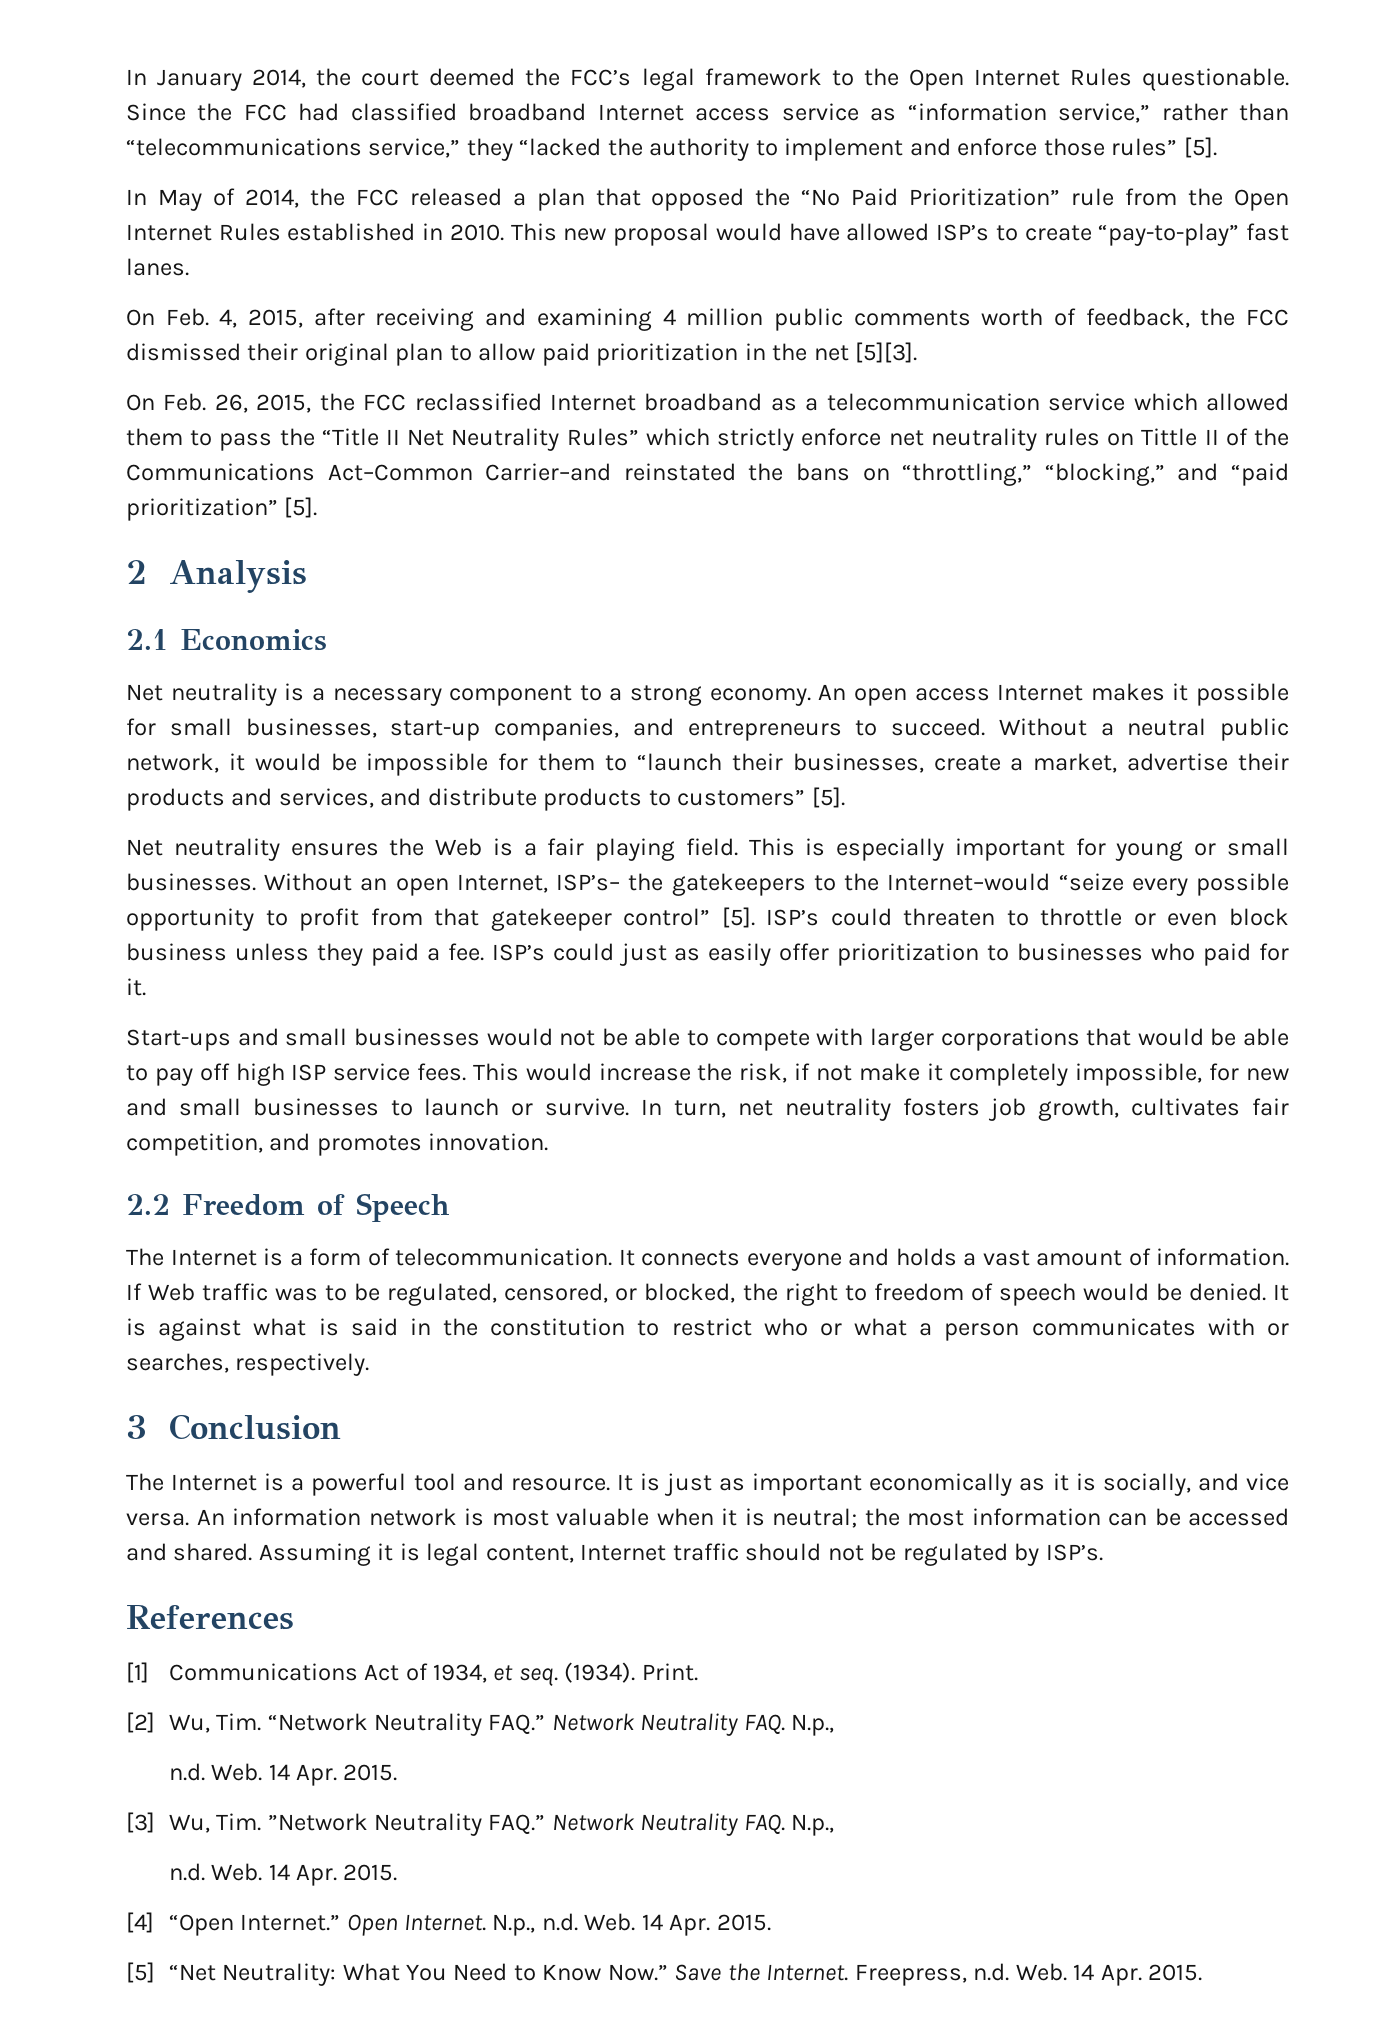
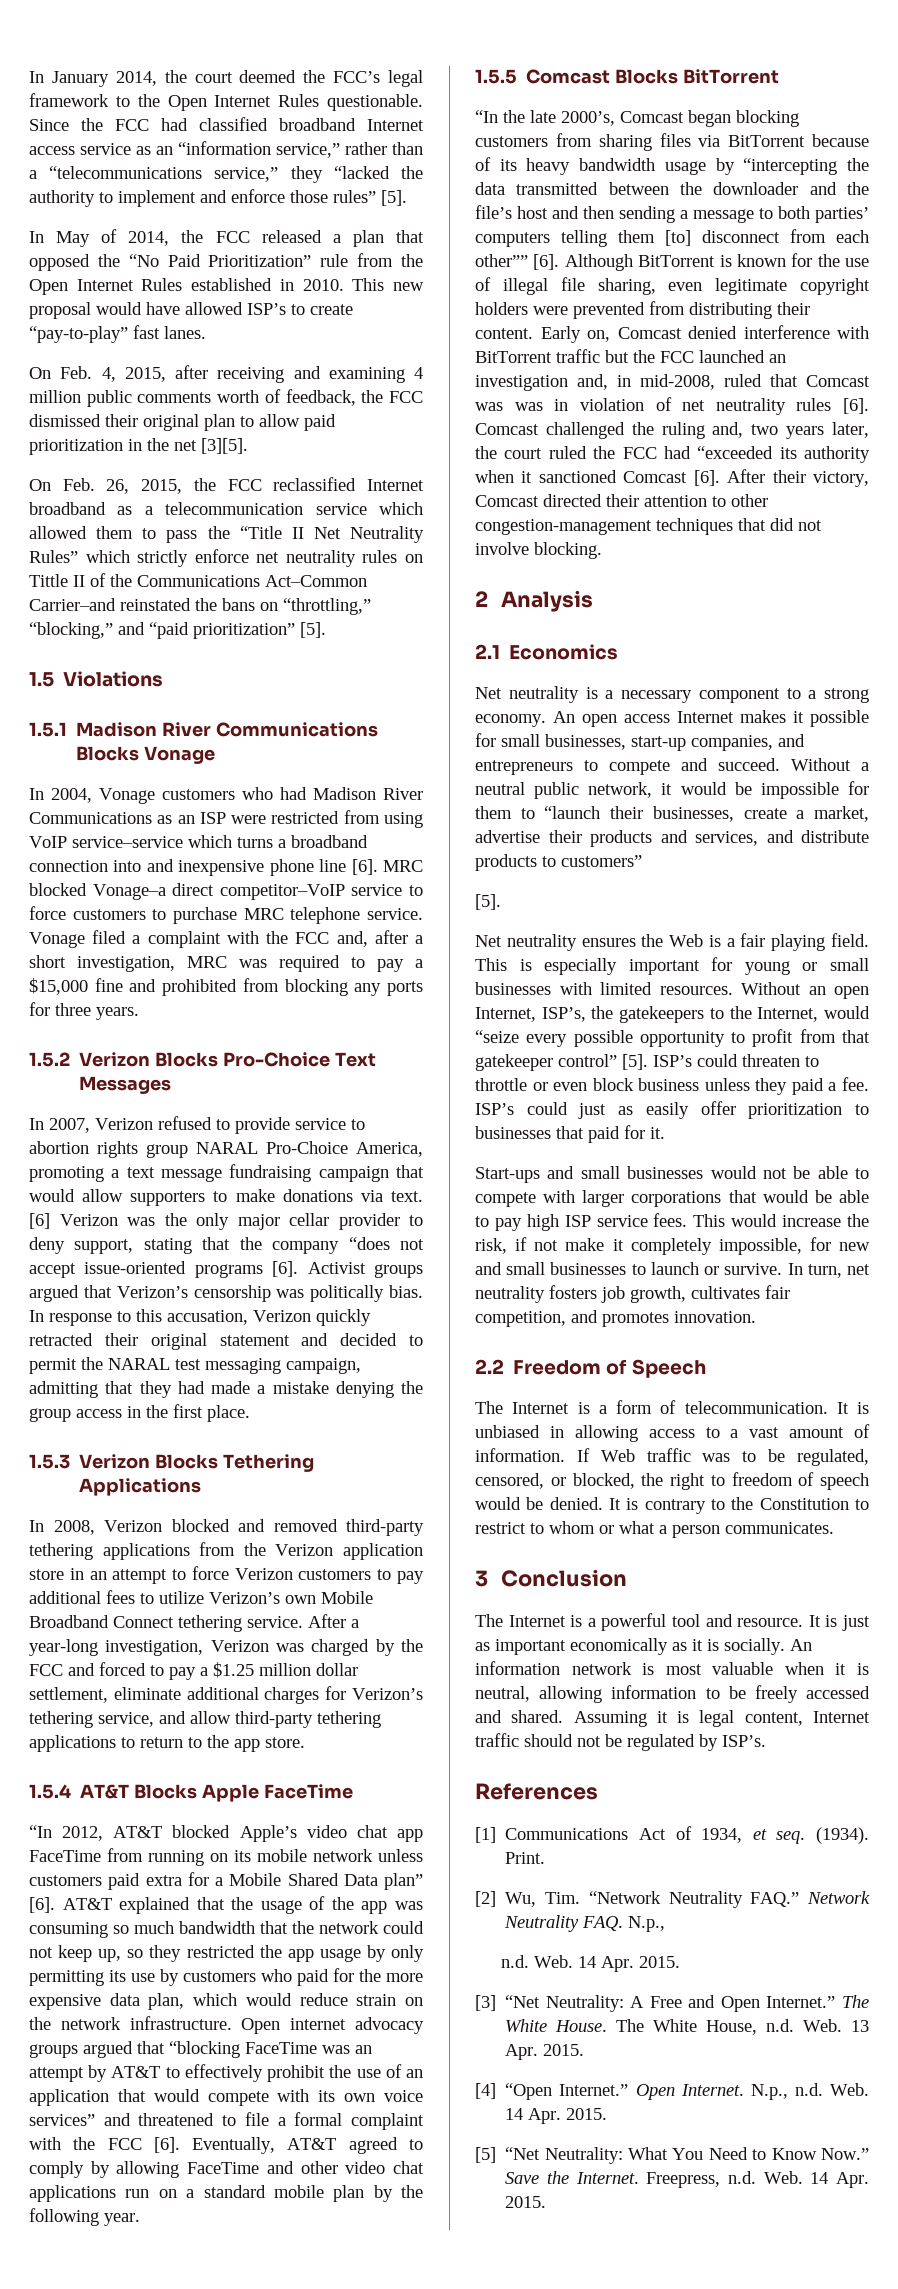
- Since the FCC had classified broadband Internet access service as “information service,” rather than “telecommunications service,” they “lacked the authority to implement and enforce those rules” [5].
+ Since the FCC had classified broadband Internet access service as an “information service,” rather than a “telecommunications service,” they “lacked the authority to implement and enforce those rules” [5].
- On Feb. 4, 2015, after receiving and examining 4 million public comments worth of feedback, the FCC dismissed their original plan to allow paid prioritization in the net [5][3].
+ On Feb. 4, 2015, after receiving and examining 4 million public comments worth of feedback, the FCC dismissed their original plan to allow paid prioritization in the net [3][5].
+ 1.5 Violations
+ 1.5.1 Madison River Communications Blocks Vonage
+ In 2004, Vonage customers who had Madison River Communications as an ISP were restricted from using VoIP service–service which turns a broadband connection into and inexpensive phone line [6]. MRC blocked Vonage–a direct competitor–VoIP service to force customers to purchase MRC telephone service. Vonage filed a complaint with the FCC and, after a short investigation, MRC was required to pay a $15,000 fine and prohibited from blocking any ports for three years.
+ 1.5.2 Verizon Blocks Pro-Choice Text Messages
+ In 2007, Verizon refused to provide service to abortion rights group NARAL Pro-Choice America, promoting a text message fundraising campaign that would allow supporters to make donations via text. [6] Verizon was the only major cellar provider to deny support, stating that the company “does not accept issue-oriented programs [6]. Activist groups argued that Verizon’s censorship was politically bias. In response to this accusation, Verizon quickly retracted their original statement and decided to permit the NARAL test messaging campaign, admitting that they had made a mistake denying the group access in the first place.
+ 1.5.3 Verizon Blocks Tethering Applications
+ In 2008, Verizon blocked and removed third-party tethering applications from the Verizon application store in an attempt to force Verizon customers to pay additional fees to utilize Verizon’s own Mobile Broadband Connect tethering service. After a year-long investigation, Verizon was charged by the FCC and forced to pay a $1.25 million dollar settlement, eliminate additional charges for Verizon’s tethering service, and allow third-party tethering applications to return to the app store.
+ 1.5.4 AT&T Blocks Apple FaceTime
+ “In 2012, AT&T blocked Apple’s video chat app FaceTime from running on its mobile network unless customers paid extra for a Mobile Shared Data plan” [6]. AT&T explained that the usage of the app was consuming so much bandwidth that the network could not keep up, so they restricted the app usage by only permitting its use by customers who paid for the more expensive data plan, which would reduce strain on the network infrastructure. Open internet advocacy groups argued that “blocking FaceTime was an attempt by AT&T to effectively prohibit the use of an application that would compete with its own voice services” and threatened to file a formal complaint with the FCC [6]. Eventually, AT&T agreed to comply by allowing FaceTime and other video chat applications run on a standard mobile plan by the following year.
+ 1.5.5 Comcast Blocks BitTorrent
+ “In the late 2000’s, Comcast began blocking customers from sharing files via BitTorrent because of its heavy bandwidth usage by “intercepting the data transmitted between the downloader and the file’s host and then sending a message to both parties’ computers telling them [to] disconnect from each other”” [6]. Although BitTorrent is known for the use of illegal file sharing, even legitimate copyright holders were prevented from distributing their content. Early on, Comcast denied interference with BitTorrent traffic but the FCC launched an investigation and, in mid-2008, ruled that Comcast was was in violation of net neutrality rules [6]. Comcast challenged the ruling and, two years later, the court ruled the FCC had “exceeded its authority when it sanctioned Comcast [6]. After their victory, Comcast directed their attention to other congestion-management techniques that did not involve blocking.
- An open access Internet makes it possible for small businesses, start-up companies, and entrepreneurs to succeed.
+ An open access Internet makes it possible for small businesses, start-up companies, and entrepreneurs to compete and succeed.
- Without a neutral public network, it would be impossible for them to “launch their businesses, create a market, advertise their products and services, and distribute products to customers” [5].
+ Without a neutral public network, it would be impossible for them to “launch their businesses, create a market, advertise their products and services, and distribute products to customers”
+ [5].
- This is especially important for young or small businesses.
+ This is especially important for young or small businesses with limited resources.
- Without an open Internet, ISP’s– the gatekeepers to the Internet–would “seize every possible opportunity to profit from that gatekeeper control” [5].
+ Without an open Internet, ISP’s, the gatekeepers to the Internet, would “seize every possible opportunity to profit from that gatekeeper control” [5].
- ISP’s could just as easily offer prioritization to businesses who paid for it.
+ ISP’s could just as easily offer prioritization to businesses that paid for it.
- Start-ups and small businesses would not be able to compete with larger corporations that would be able to pay off high ISP service fees.
+ Start-ups and small businesses would not be able to compete with larger corporations that would be able to pay high ISP service fees.
- It connects everyone and holds a vast amount of information.
+ It is unbiased in allowing access to a vast amount of information.
- It is against what is said in the constitution to restrict who or what a person communicates with or searches, respectively.
+ It is contrary to the Constitution to restrict to whom or what a person communicates.
- It is just as important economically as it is socially, and vice versa.
+ It is just as important economically as it is socially.
- An information network is most valuable when it is neutral; the most information can be accessed and shared.
+ An information network is most valuable when it is neutral, allowing information to be freely accessed and shared.
- [3] Wu, Tim. ”Network Neutrality FAQ.” Network Neutrality FAQ. N.p.,
- n.d. Web. 14 Apr. 2015.
+ [3] “Net Neutrality: A Free and Open Internet.” The White House. The White House, n.d. Web. 13 Apr. 2015.

